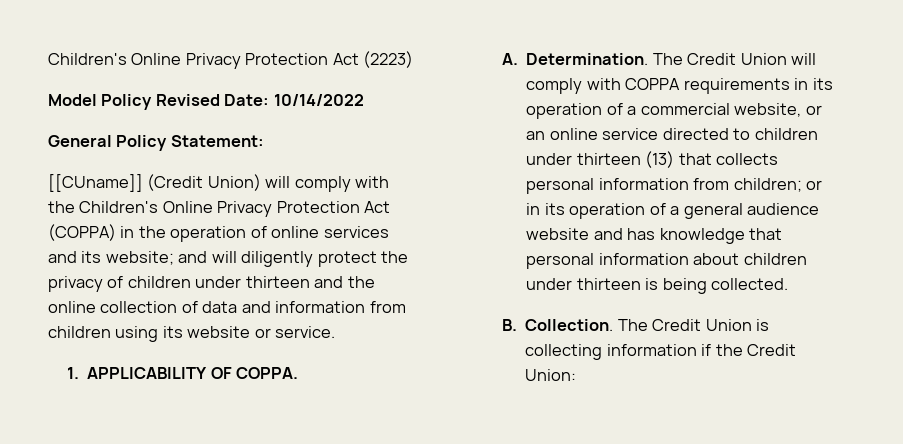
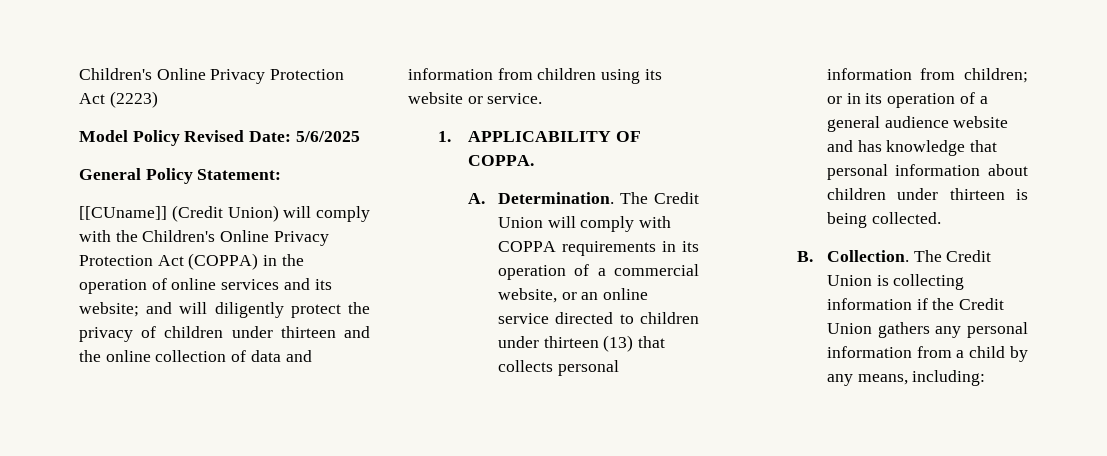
- Model Policy Revised Date: 10/14/2022
+ Model Policy Revised Date: 5/6/2025
- The Credit Union is collecting information if the Credit Union:
+ The Credit Union is collecting information if the Credit Union gathers any personal information from a child by any means, including:

